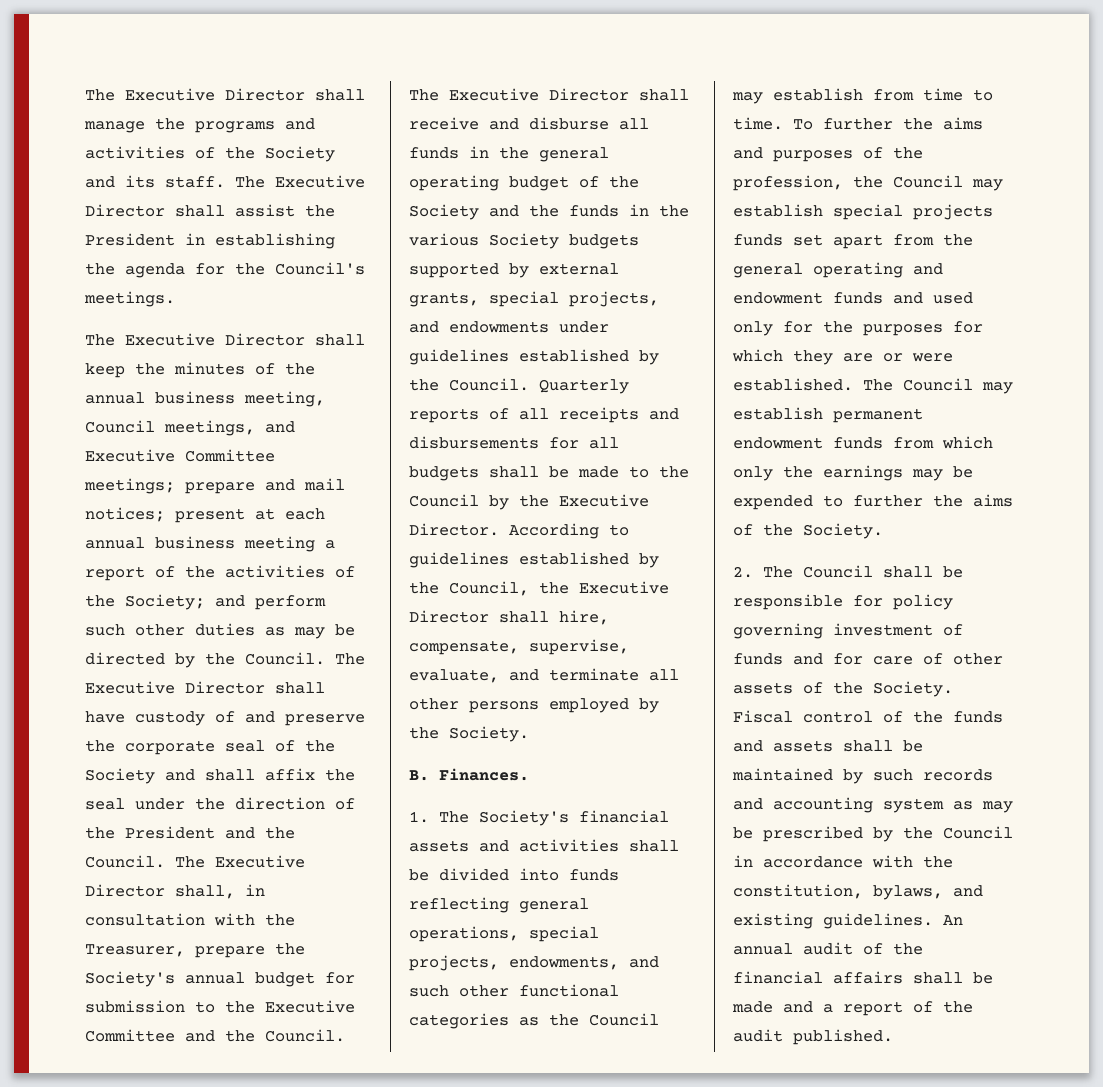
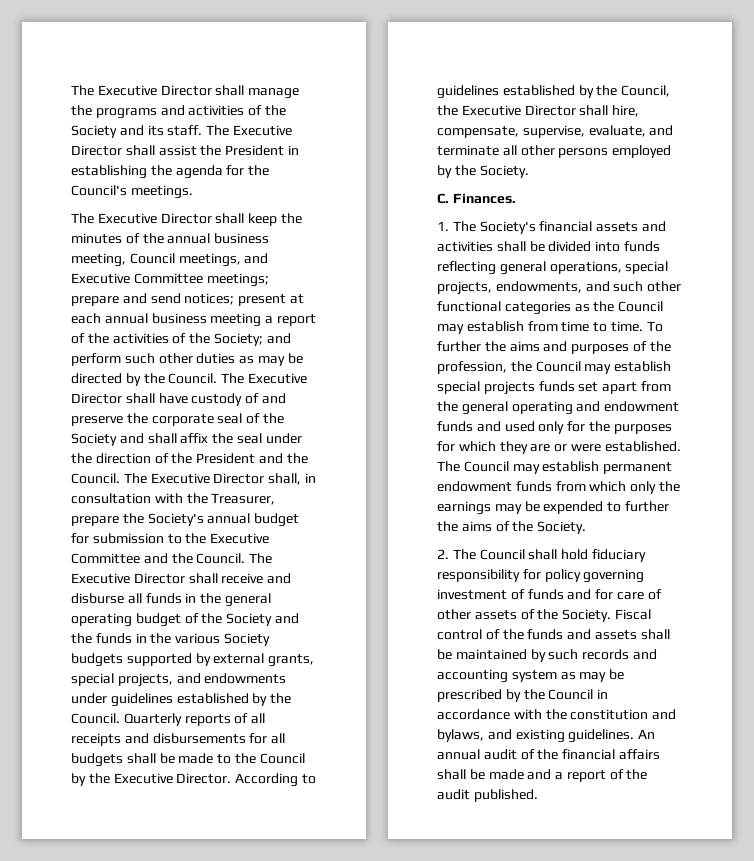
- The Executive Director shall keep the minutes of the annual business meeting, Council meetings, and Executive Committee meetings; prepare and mail notices; present at each annual business meeting a report of the activities of the Society; and perform such other duties as may be directed by the Council.
+ The Executive Director shall keep the minutes of the annual business meeting, Council meetings, and Executive Committee meetings; prepare and send notices; present at each annual business meeting a report of the activities of the Society; and perform such other duties as may be directed by the Council.
- B. Finances.
+ C. Finances.
- 2. The Council shall be responsible for policy governing investment of funds and for care of other assets of the Society.
+ 2. The Council shall hold fiduciary responsibility for policy governing investment of funds and for care of other assets of the Society.
- Fiscal control of the funds and assets shall be maintained by such records and accounting system as may be prescribed by the Council in accordance with the constitution, bylaws, and existing guidelines.
+ Fiscal control of the funds and assets shall be maintained by such records and accounting system as may be prescribed by the Council in accordance with the constitution and bylaws, and existing guidelines.

